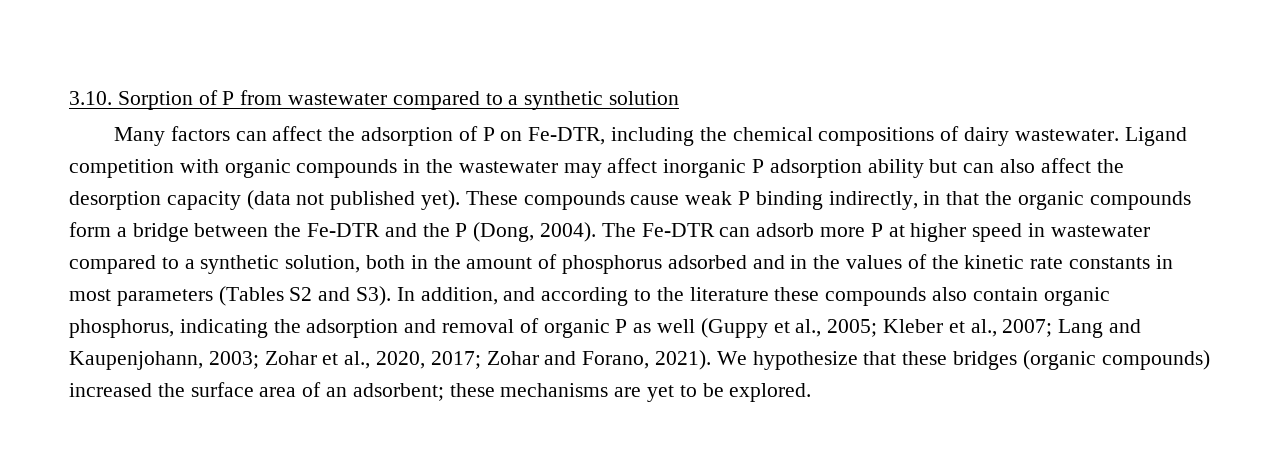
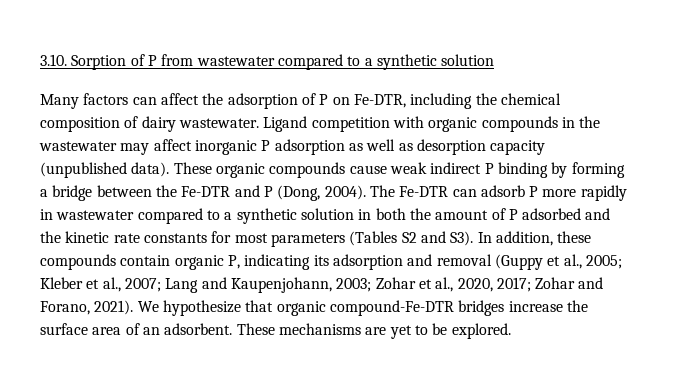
- Many factors can affect the adsorption of P on Fe-DTR, including the chemical compositions of dairy wastewater.
+ Many factors can affect the adsorption of P on Fe-DTR, including the chemical composition of dairy wastewater.
- Ligand competition with organic compounds in the wastewater may affect inorganic P adsorption ability but can also affect the desorption capacity (data not published yet). These compounds cause weak P binding indirectly, in that the organic compounds form a bridge between the Fe-DTR and the P (Dong, 2004).
+ Ligand competition with organic compounds in the wastewater may affect inorganic P adsorption as well as desorption capacity (unpublished data). These organic compounds cause weak indirect P binding by forming a bridge between the Fe-DTR and P (Dong, 2004).
- The Fe-DTR can adsorb more P at higher speed in wastewater compared to a synthetic solution, both in the amount of phosphorus adsorbed and in the values of the kinetic rate constants in most parameters (Tables S2 and S3). In addition, and according to the literature these compounds also contain organic phosphorus, indicating the adsorption and removal of organic P as well (Guppy et al., 2005; Kleber et al., 2007; Lang and Kaupenjohann, 2003; Zohar et al., 2020, 2017; Zohar and Forano, 2021).
+ The Fe-DTR can adsorb P more rapidly in wastewater compared to a synthetic solution in both the amount of P adsorbed and the kinetic rate constants for most parameters (Tables S2 and S3). In addition, these compounds contain organic P, indicating its adsorption and removal (Guppy et al., 2005; Kleber et al., 2007; Lang and Kaupenjohann, 2003; Zohar et al., 2020, 2017; Zohar and Forano, 2021).
- We hypothesize that these bridges (organic compounds) increased the surface area of an adsorbent; these mechanisms are yet to be explored.
+ We hypothesize that organic compound-Fe-DTR bridges increase the surface area of an adsorbent. These mechanisms are yet to be explored.

